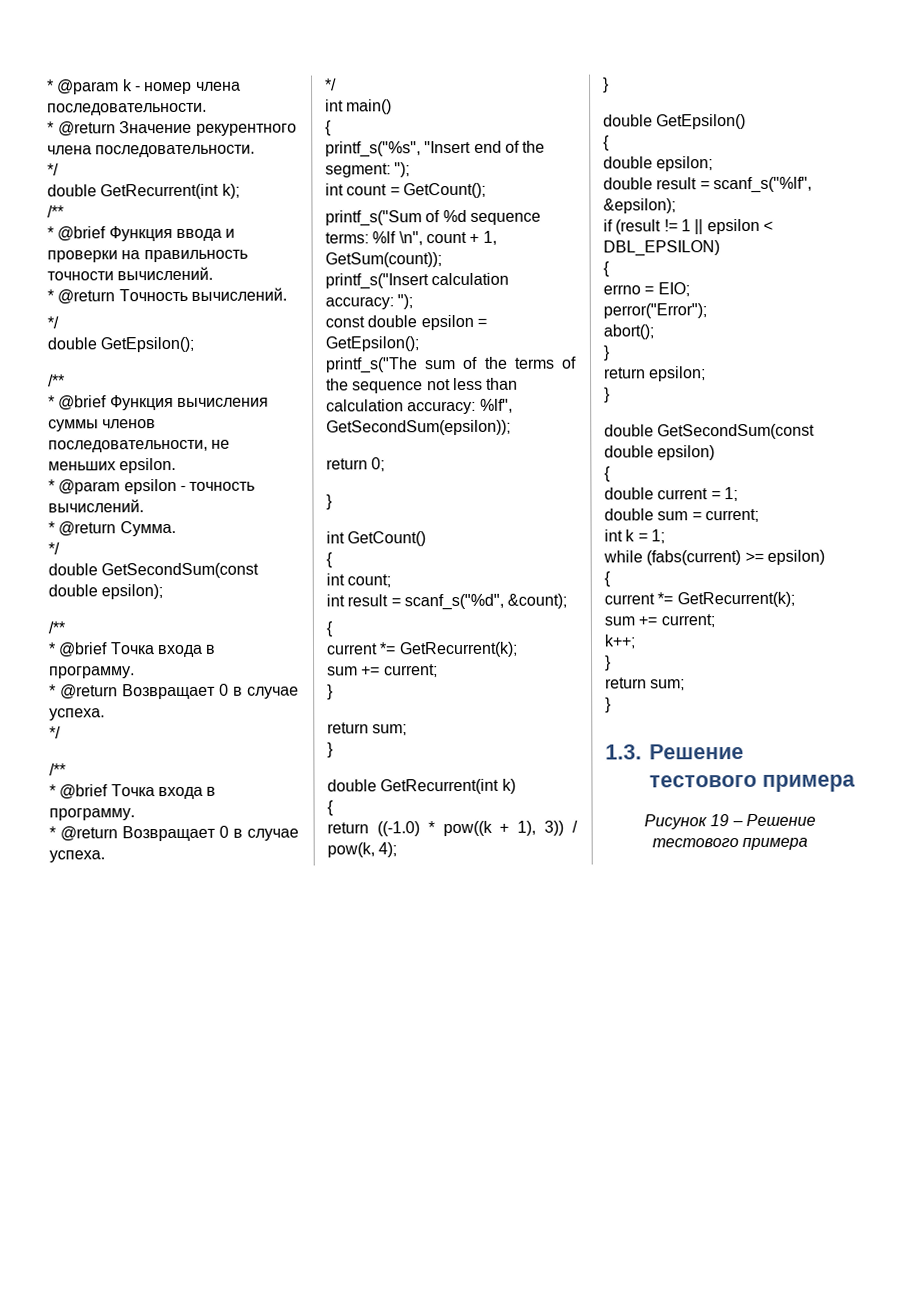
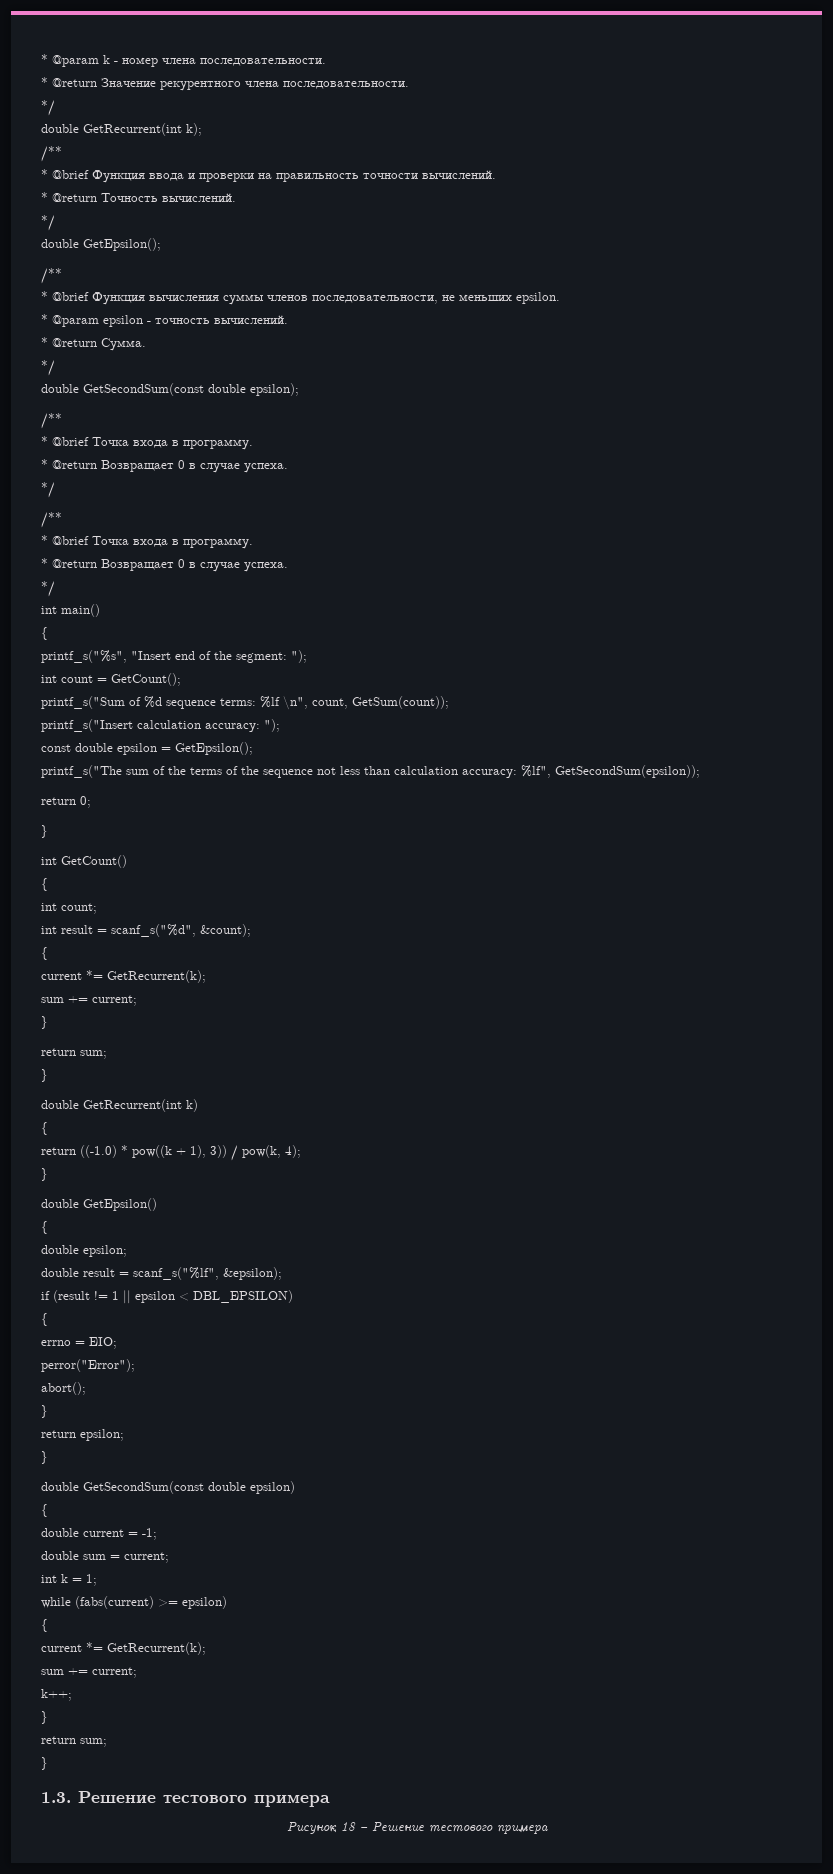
- printf_s("Sum of %d sequence terms: %lf \n", count + 1, GetSum(count));
+ printf_s("Sum of %d sequence terms: %lf \n", count, GetSum(count));
- double current = 1;
+ double current = -1;
- Рисунок 19 – Решение тестового примера
+ Рисунок 18 – Решение тестового примера

